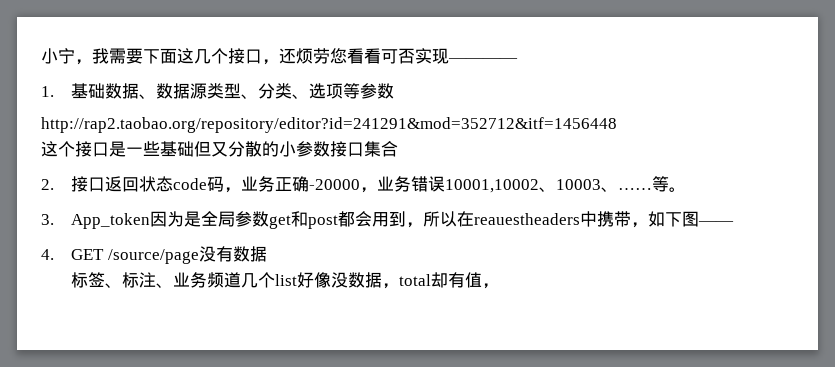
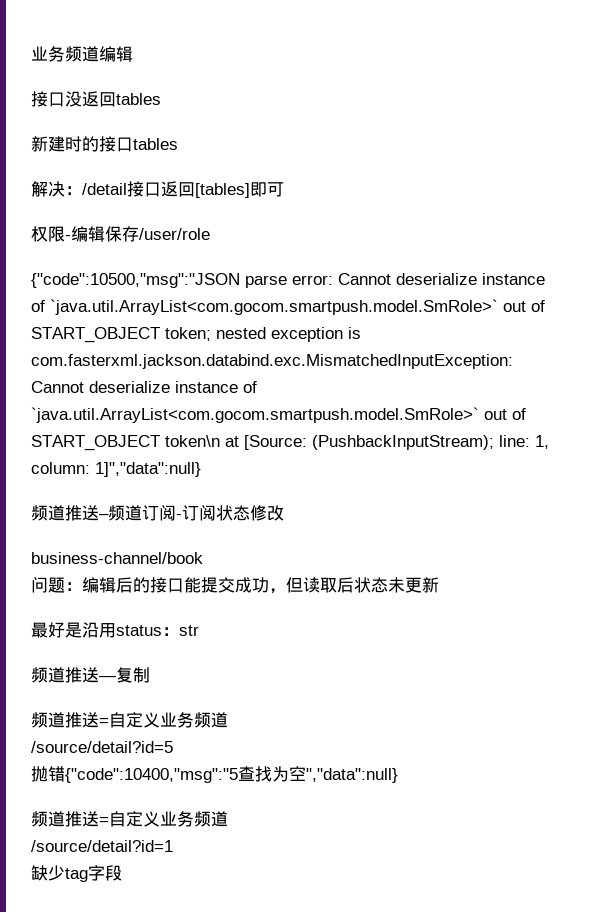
- 小宁，我需要下面这几个接口，还烦劳您看看可否实现————
- 1.基础数据、数据源类型、分类、选项等参数
- http://rap2.taobao.org/repository/editor?id=241291&mod=352712&itf=1456448
- 这个接口是一些基础但又分散的小参数接口集合
- 2.接口返回状态code码，业务正确-20000，业务错误10001,10002、10003、……等。
- 3. App_token因为是全局参数get和post都会用到，所以在reauestheaders中携带，如下图——
- 4. GET /source/page没有数据
- 标签、标注、业务频道几个list好像没数据，total却有值，
+ 业务频道编辑
+ 接口没返回tables
+ 新建时的接口tables
+ 解决：/detail接口返回[tables]即可
+ 权限-编辑保存/user/role
+ {"code":10500,"msg":"JSON parse error: Cannot deserialize instance of `java.util.ArrayList<com.gocom.smartpush.model.SmRole>` out of START_OBJECT token; nested exception is com.fasterxml.jackson.databind.exc.MismatchedInputException: Cannot deserialize instance of `java.util.ArrayList<com.gocom.smartpush.model.SmRole>` out of START_OBJECT token\n at [Source: (PushbackInputStream); line: 1, column: 1]","data":null}
+ 频道推送–频道订阅-订阅状态修改
+ business-channel/book
+ 问题：编辑后的接口能提交成功，但读取后状态未更新
+ 最好是沿用status：str
+ 频道推送—复制
+ 频道推送=自定义业务频道
+ /source/detail?id=5
+ 抛错{"code":10400,"msg":"5查找为空","data":null}
+ 频道推送=自定义业务频道
+ /source/detail?id=1
+ 缺少tag字段

